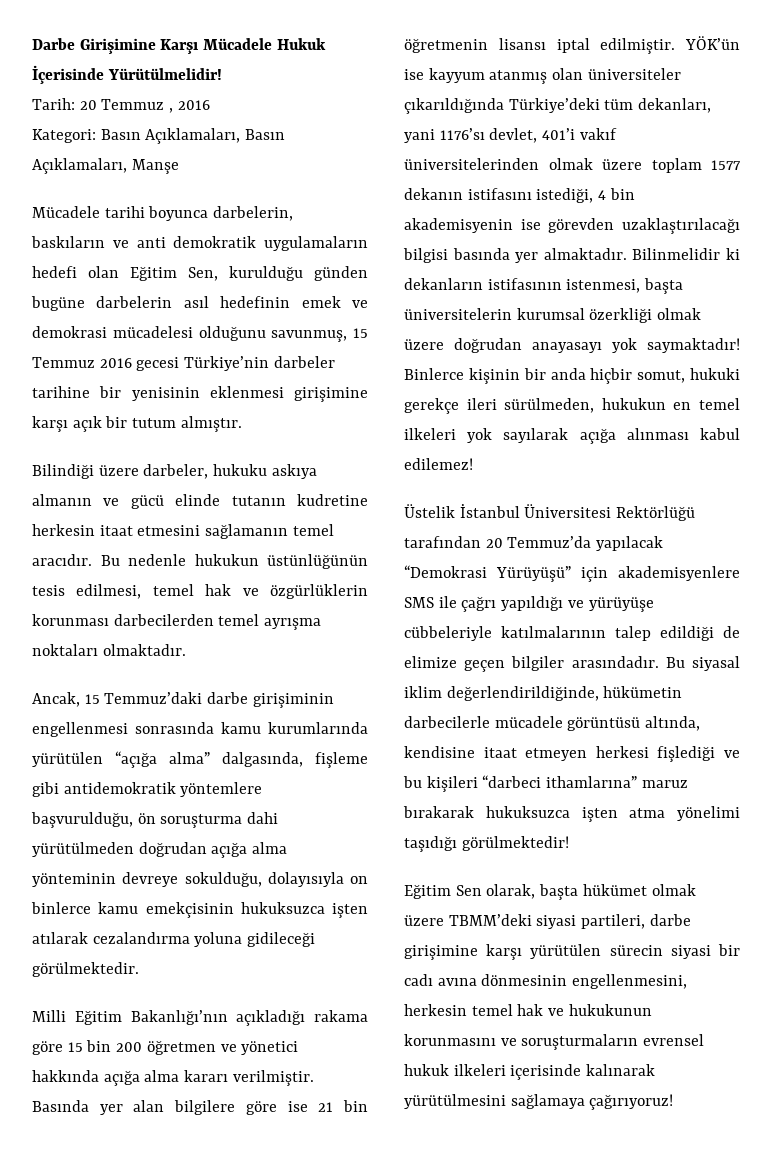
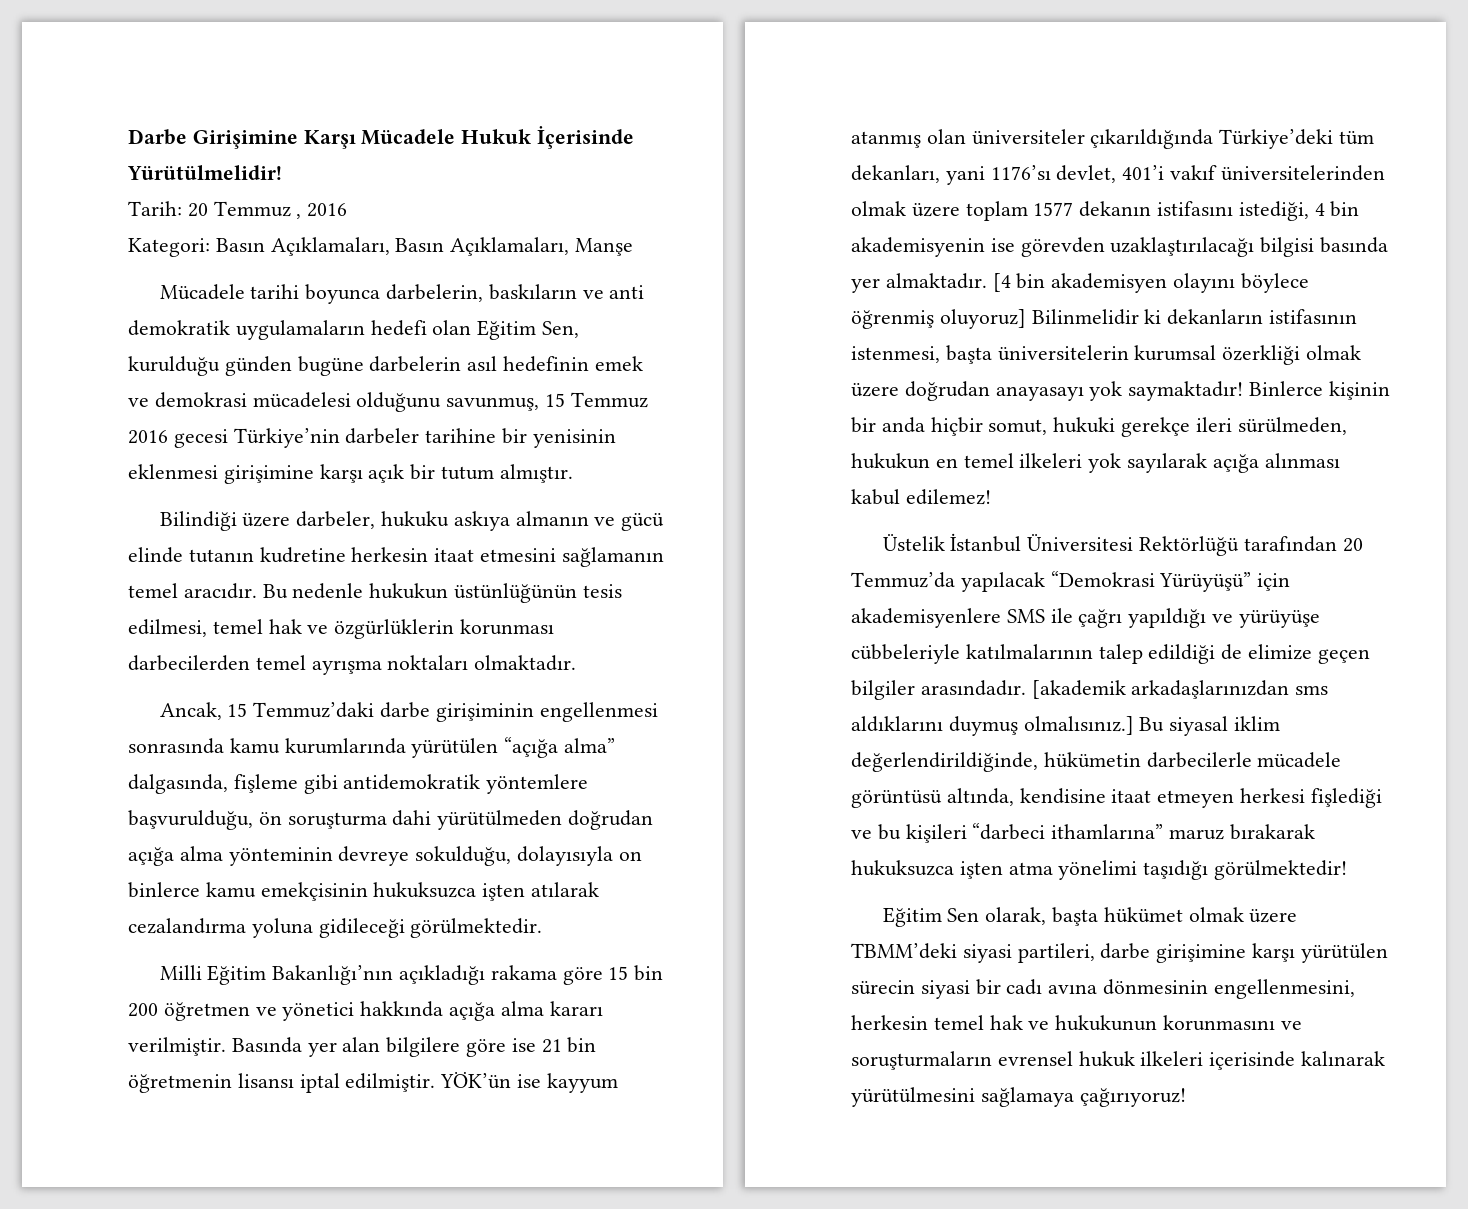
- Bilinmelidir ki dekanların istifasının istenmesi, başta üniversitelerin kurumsal özerkliği olmak üzere doğrudan anayasayı yok saymaktadır!
+ [4 bin akademisyen olayını böylece öğrenmiş oluyoruz] Bilinmelidir ki dekanların istifasının istenmesi, başta üniversitelerin kurumsal özerkliği olmak üzere doğrudan anayasayı yok saymaktadır!
+ [akademik arkadaşlarınızdan sms aldıklarını duymuş olmalısınız.]

